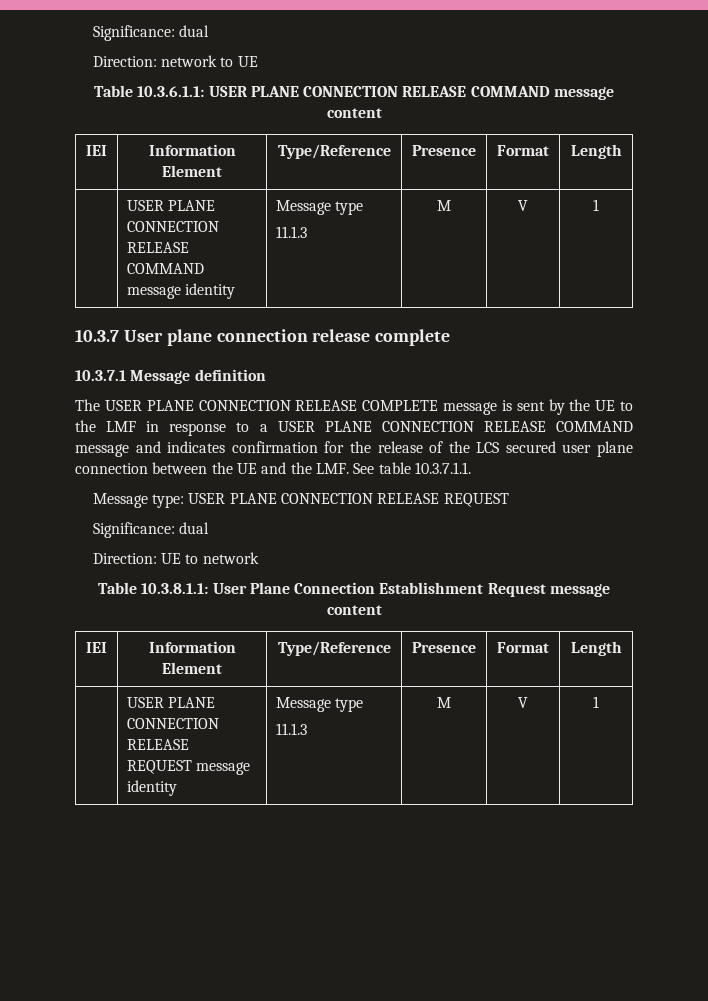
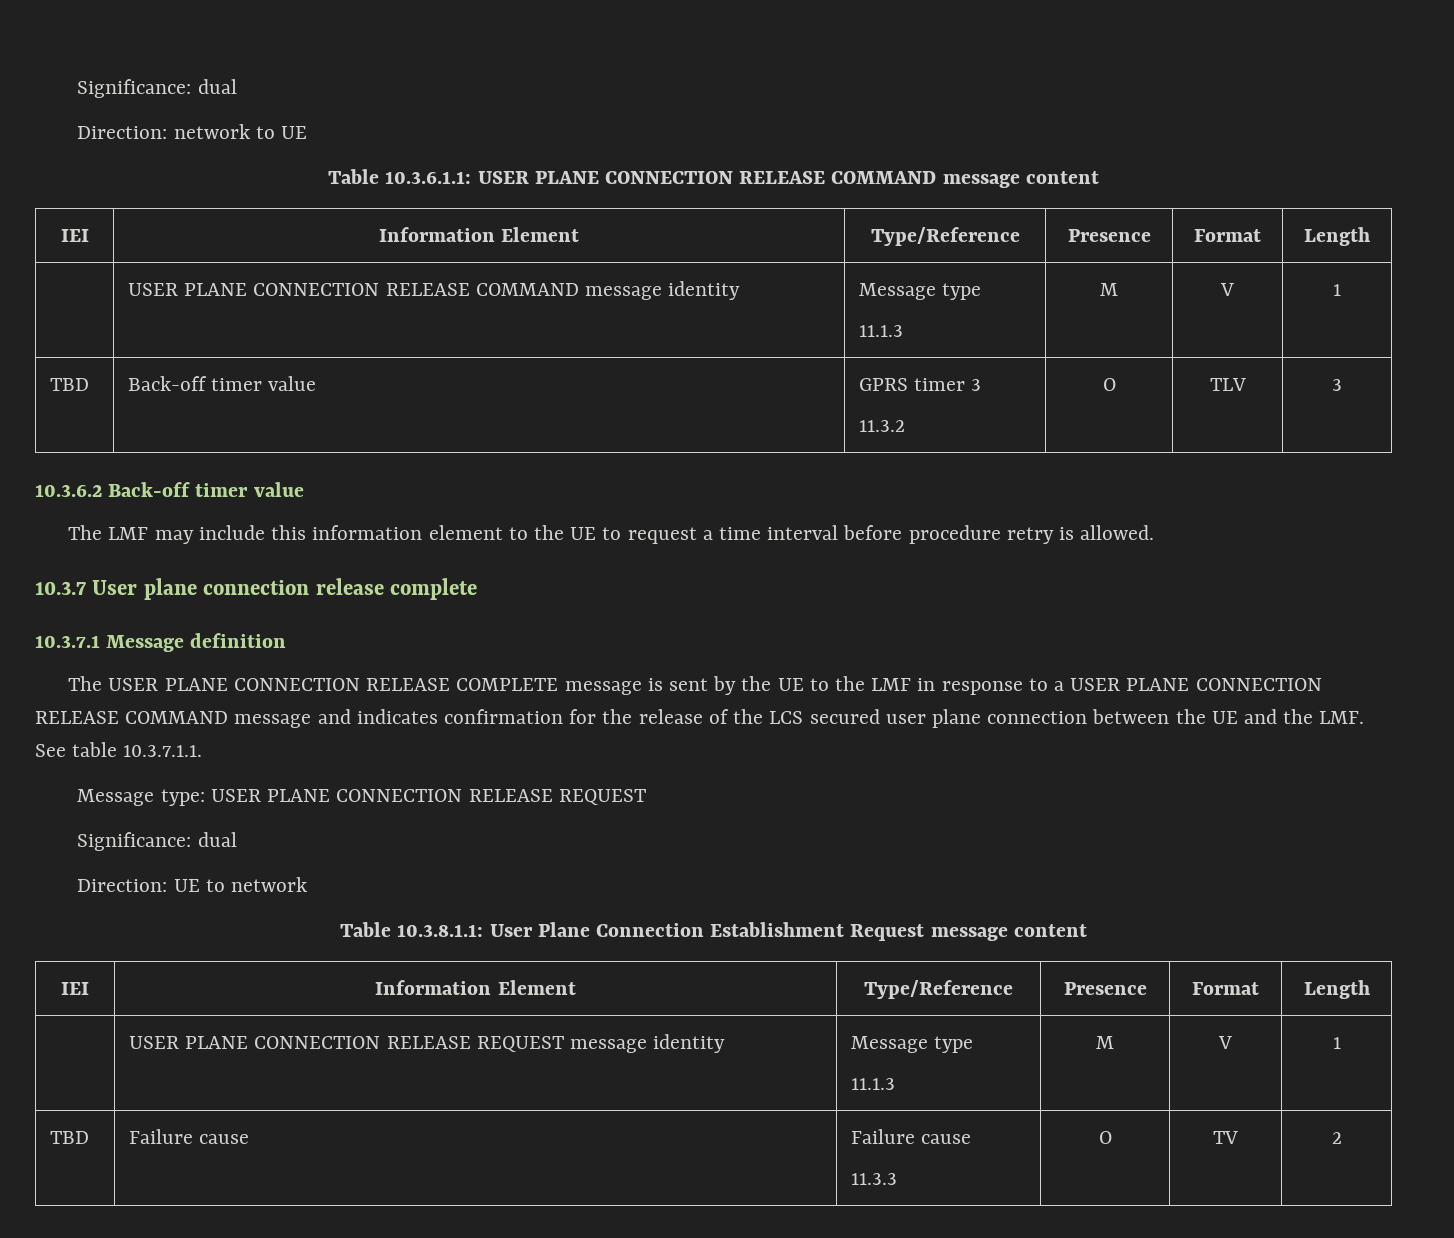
+ TBD | Back-off timer value | GPRS timer 3
+ 11.3.2 | O | TLV | 3
+ 10.3.6.2 Back-off timer value
+ The LMF may include this information element to the UE to request a time interval before procedure retry is allowed.
+ TBD | Failure cause | Failure cause
+ 11.3.3 | O | TV | 2

